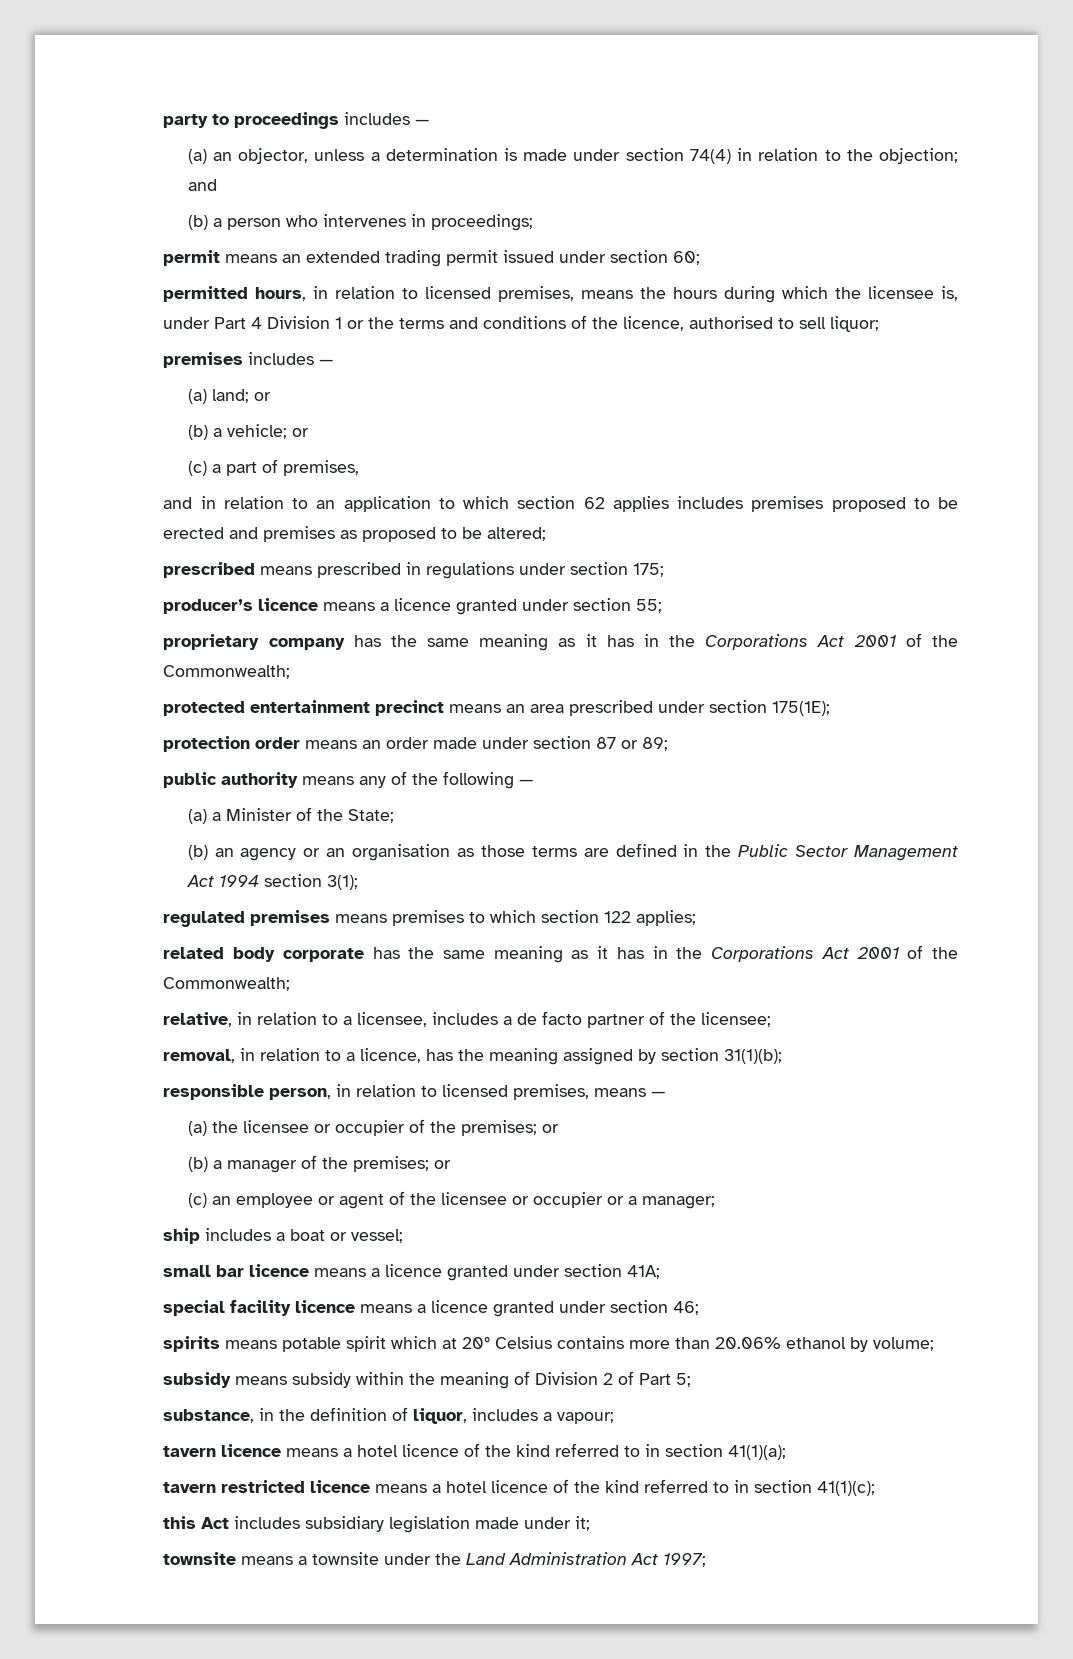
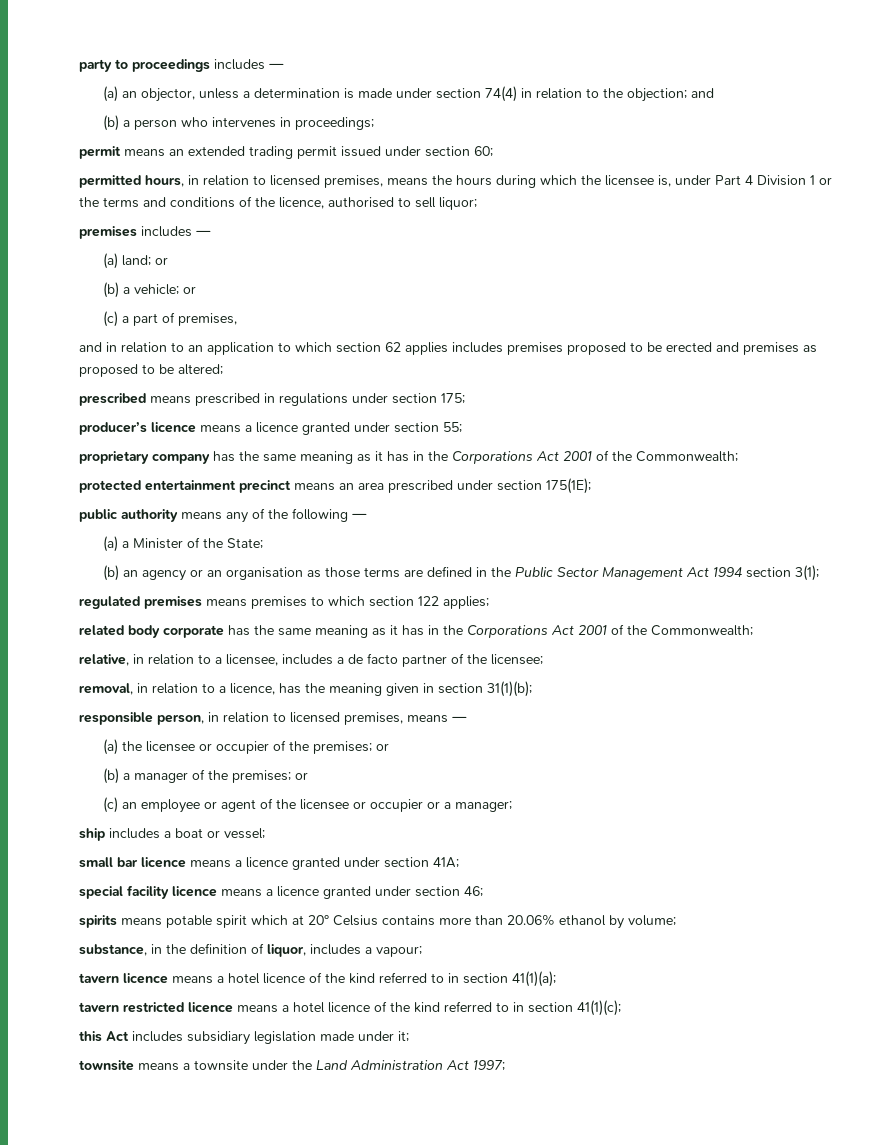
- protection order means an order made under section 87 or 89;
- removal, in relation to a licence, has the meaning assigned by section 31(1)(b);
+ removal, in relation to a licence, has the meaning given in section 31(1)(b);
- subsidy means subsidy within the meaning of Division 2 of Part 5;

